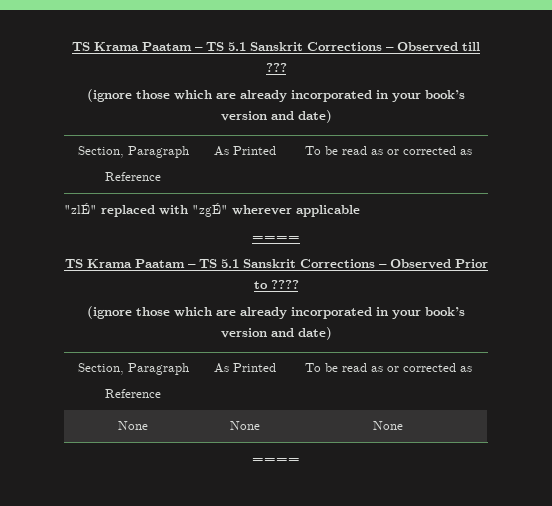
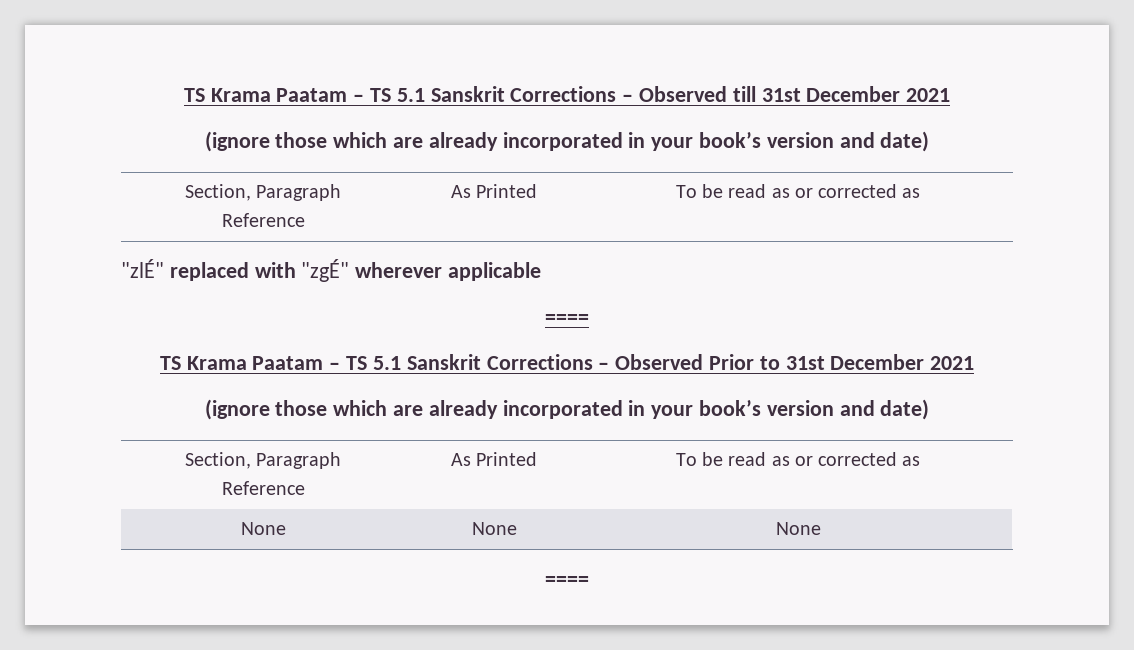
- TS Krama Paatam – TS 5.1 Sanskrit Corrections – Observed till ???
+ TS Krama Paatam – TS 5.1 Sanskrit Corrections – Observed till 31st December 2021
- TS Krama Paatam – TS 5.1 Sanskrit Corrections – Observed Prior to ????
+ TS Krama Paatam – TS 5.1 Sanskrit Corrections – Observed Prior to 31st December 2021

